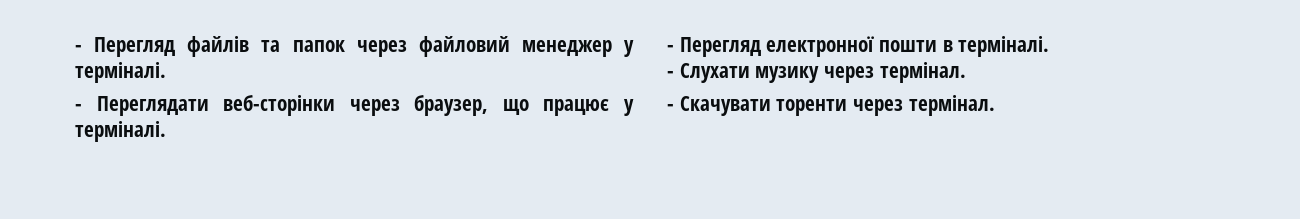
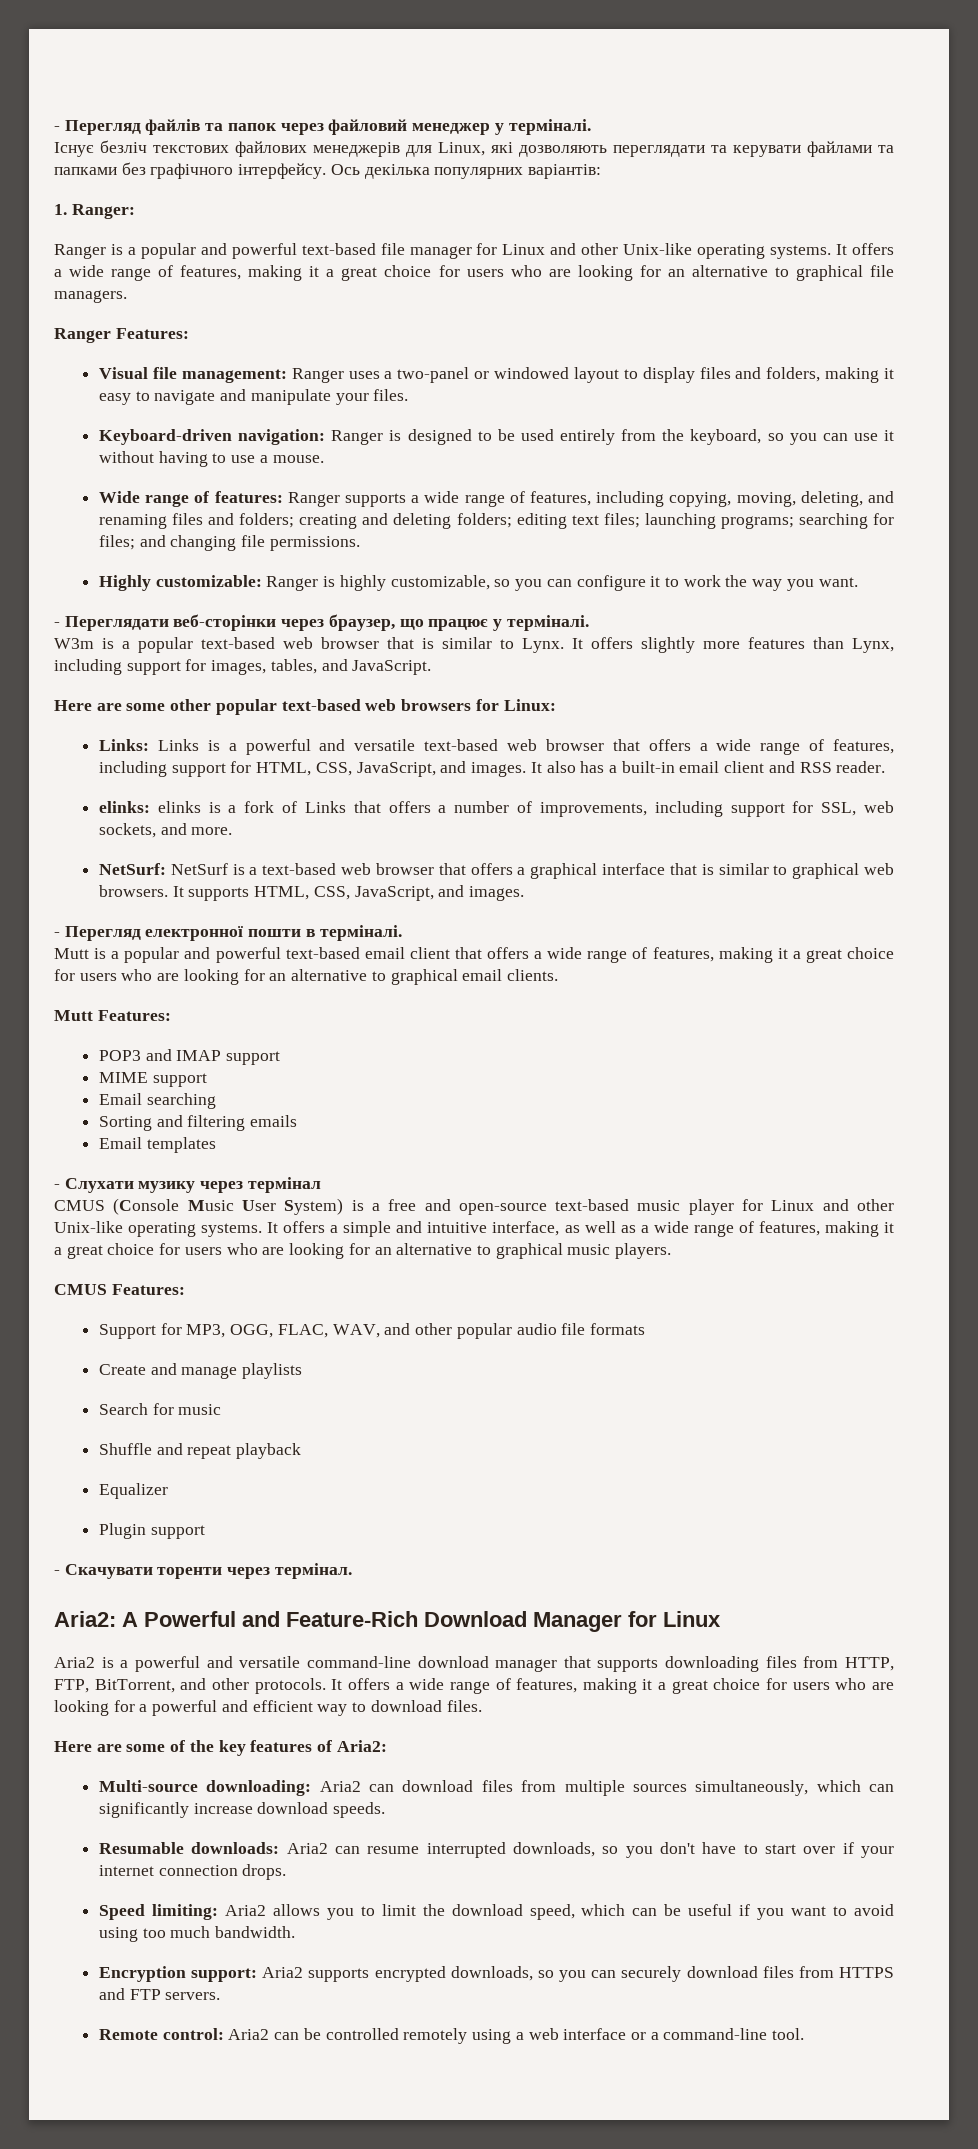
+ Існує безліч текстових файлових менеджерів для Linux, які дозволяють переглядати та керувати файлами та папками без графічного інтерфейсу. Ось декілька популярних варіантів:
+ 1. Ranger:
+ Ranger is a popular and powerful text-based file manager for Linux and other Unix-like operating systems. It offers a wide range of features, making it a great choice for users who are looking for an alternative to graphical file managers.
+ Ranger Features:
+ Visual file management: Ranger uses a two-panel or windowed layout to display files and folders, making it easy to navigate and manipulate your files.
+ Keyboard-driven navigation: Ranger is designed to be used entirely from the keyboard, so you can use it without having to use a mouse.
+ Wide range of features: Ranger supports a wide range of features, including copying, moving, deleting, and renaming files and folders; creating and deleting folders; editing text files; launching programs; searching for files; and changing file permissions.
+ Highly customizable: Ranger is highly customizable, so you can configure it to work the way you want.
+ W3m is a popular text-based web browser that is similar to Lynx. It offers slightly more features than Lynx, including support for images, tables, and JavaScript.
+ Here are some other popular text-based web browsers for Linux:
+ Links: Links is a powerful and versatile text-based web browser that offers a wide range of features, including support for HTML, CSS, JavaScript, and images. It also has a built-in email client and RSS reader.
+ elinks: elinks is a fork of Links that offers a number of improvements, including support for SSL, web sockets, and more.
+ NetSurf: NetSurf is a text-based web browser that offers a graphical interface that is similar to graphical web browsers. It supports HTML, CSS, JavaScript, and images.
- - Слухати музику через термінал.
+ Mutt is a popular and powerful text-based email client that offers a wide range of features, making it a great choice for users who are looking for an alternative to graphical email clients.
+ Mutt Features:
+ POP3 and IMAP support
+ MIME support
+ Email searching
+ Sorting and filtering emails
+ Email templates
+ - Слухати музику через термінал
+ CMUS (Console Music User System) is a free and open-source text-based music player for Linux and other Unix-like operating systems. It offers a simple and intuitive interface, as well as a wide range of features, making it a great choice for users who are looking for an alternative to graphical music players.
+ CMUS Features:
+ Support for MP3, OGG, FLAC, WAV, and other popular audio file formats
+ Create and manage playlists
+ Search for music
+ Shuffle and repeat playback
+ Equalizer
+ Plugin support
+ Aria2: A Powerful and Feature-Rich Download Manager for Linux
+ Aria2 is a powerful and versatile command-line download manager that supports downloading files from HTTP, FTP, BitTorrent, and other protocols. It offers a wide range of features, making it a great choice for users who are looking for a powerful and efficient way to download files.
+ Here are some of the key features of Aria2:
+ Multi-source downloading: Aria2 can download files from multiple sources simultaneously, which can significantly increase download speeds.
+ Resumable downloads: Aria2 can resume interrupted downloads, so you don't have to start over if your internet connection drops.
+ Speed limiting: Aria2 allows you to limit the download speed, which can be useful if you want to avoid using too much bandwidth.
+ Encryption support: Aria2 supports encrypted downloads, so you can securely download files from HTTPS and FTP servers.
+ Remote control: Aria2 can be controlled remotely using a web interface or a command-line tool.

